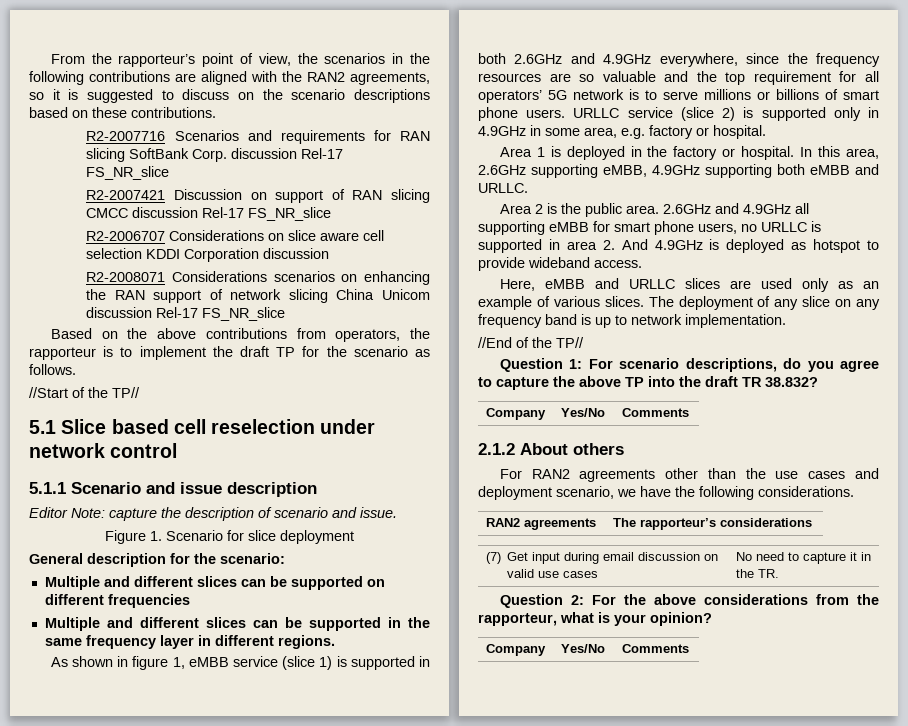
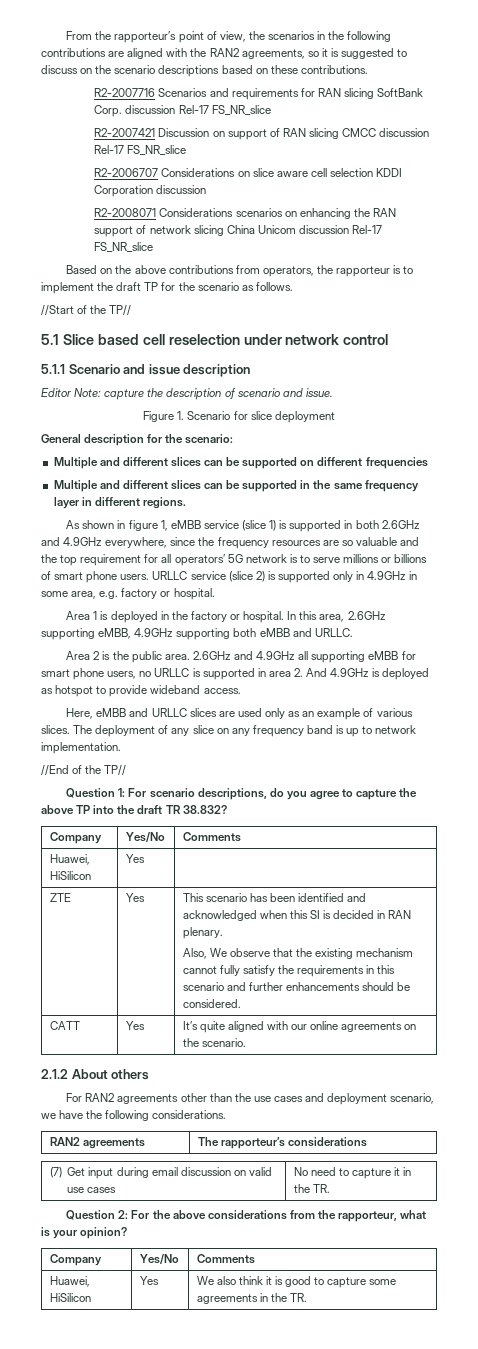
  Question 1: For scenario descriptions, do you agree to capture the above TP into the draft TR 38.832?
  Company | Yes/No | Comments
+ Huawei, HiSilicon | Yes |
+ ZTE | Yes | This scenario has been identified and acknowledged when this SI is decided in RAN plenary.
+ Also, We observe that the existing mechanism cannot fully satisfy the requirements in this scenario and further enhancements should be considered.
+ CATT | Yes | It’s quite aligned with our online agreements on the scenario.
+ Huawei, HiSilicon | Yes | We also think it is good to capture some agreements in the TR.

